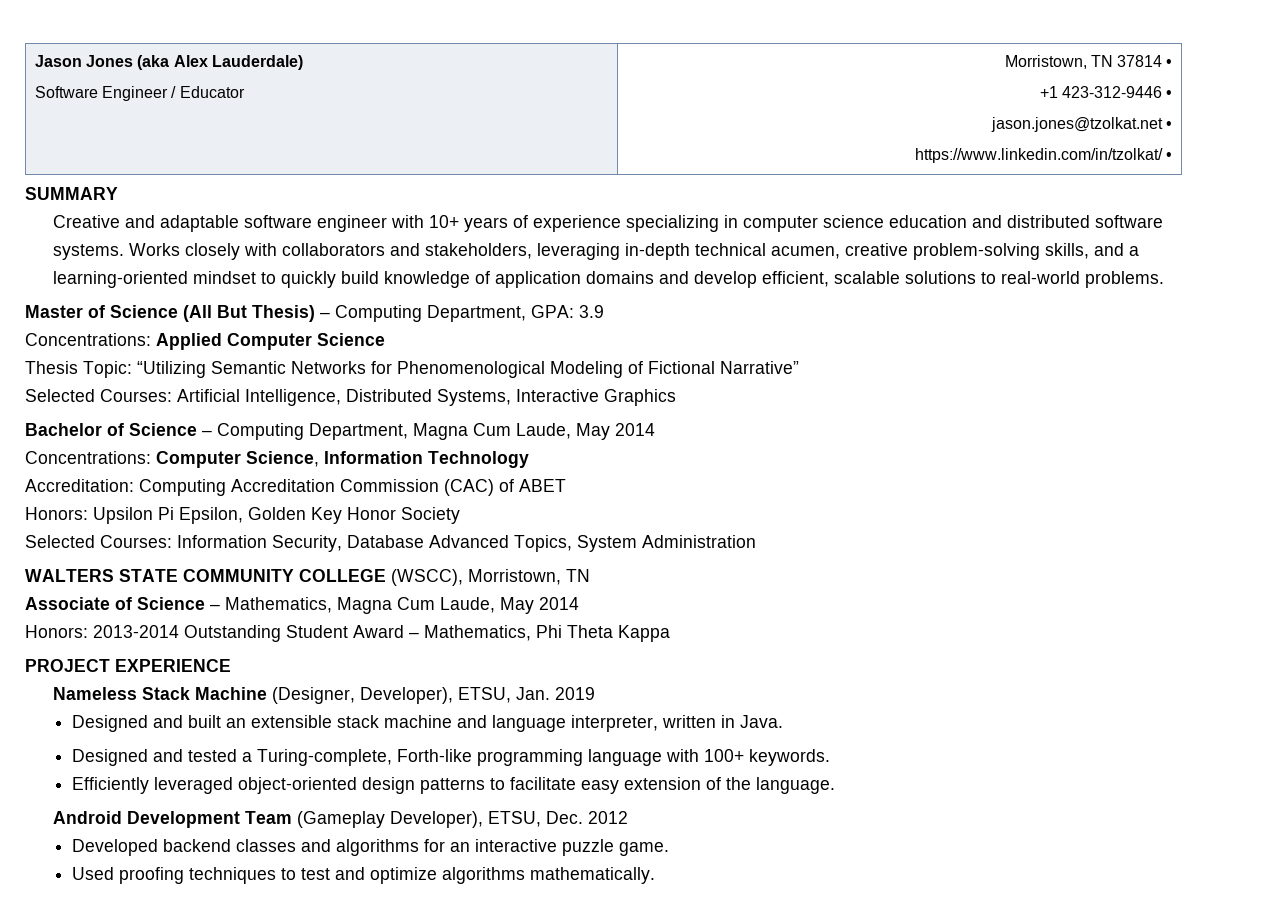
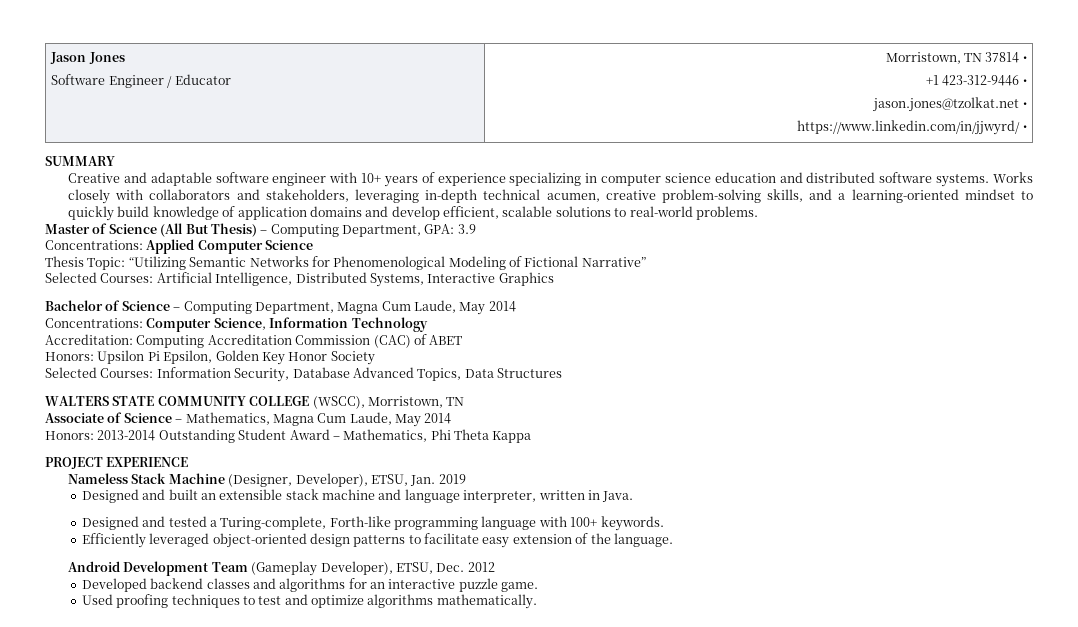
- Jason Jones (aka Alex Lauderdale)
+ Jason Jones
  Software Engineer / Educator | Morristown, TN 37814 •
  +1 423-312-9446 •
  jason.jones@tzolkat.net •
- https://www.linkedin.com/in/tzolkat/ •
+ https://www.linkedin.com/in/jjwyrd/ •
- Selected Courses: Information Security, Database Advanced Topics, System Administration
+ Selected Courses: Information Security, Database Advanced Topics, Data Structures

